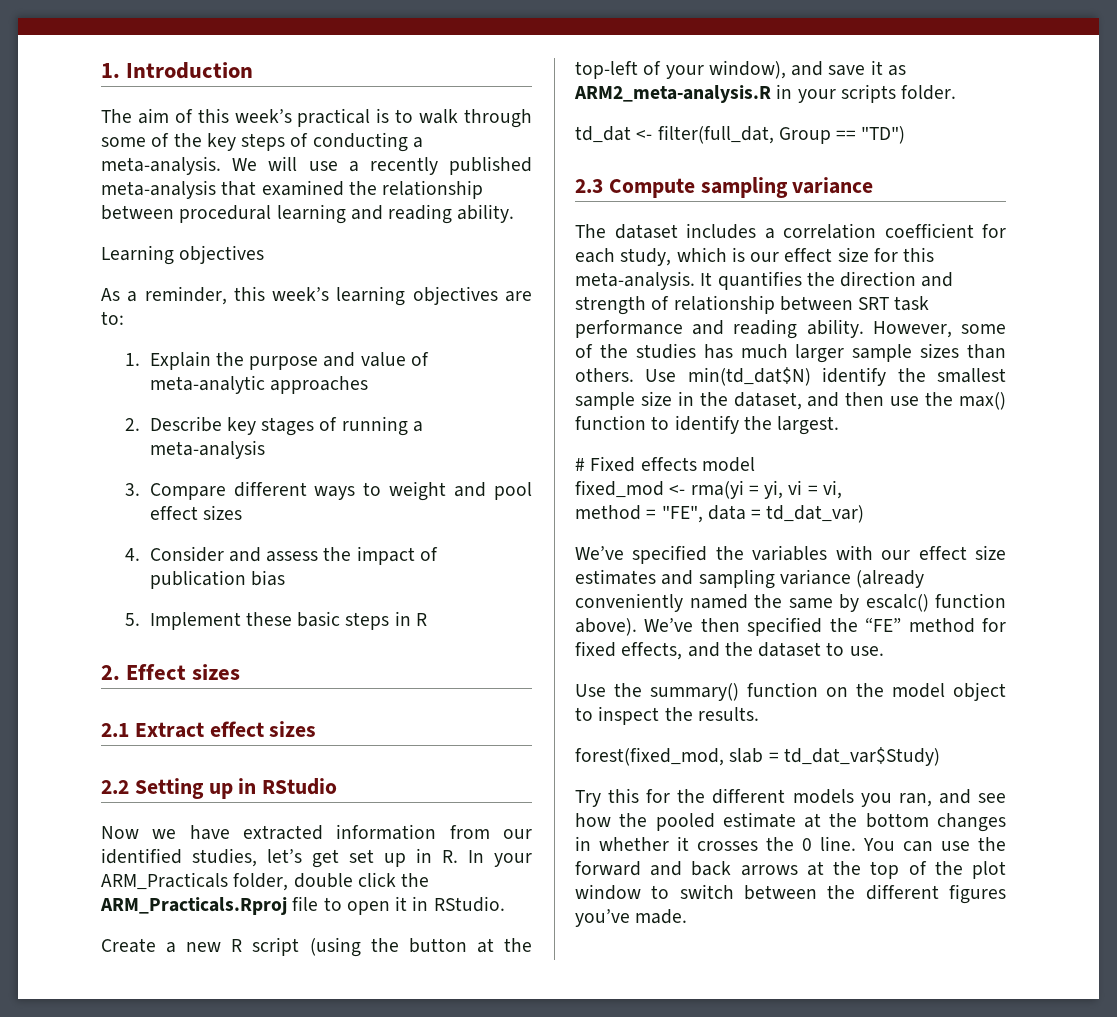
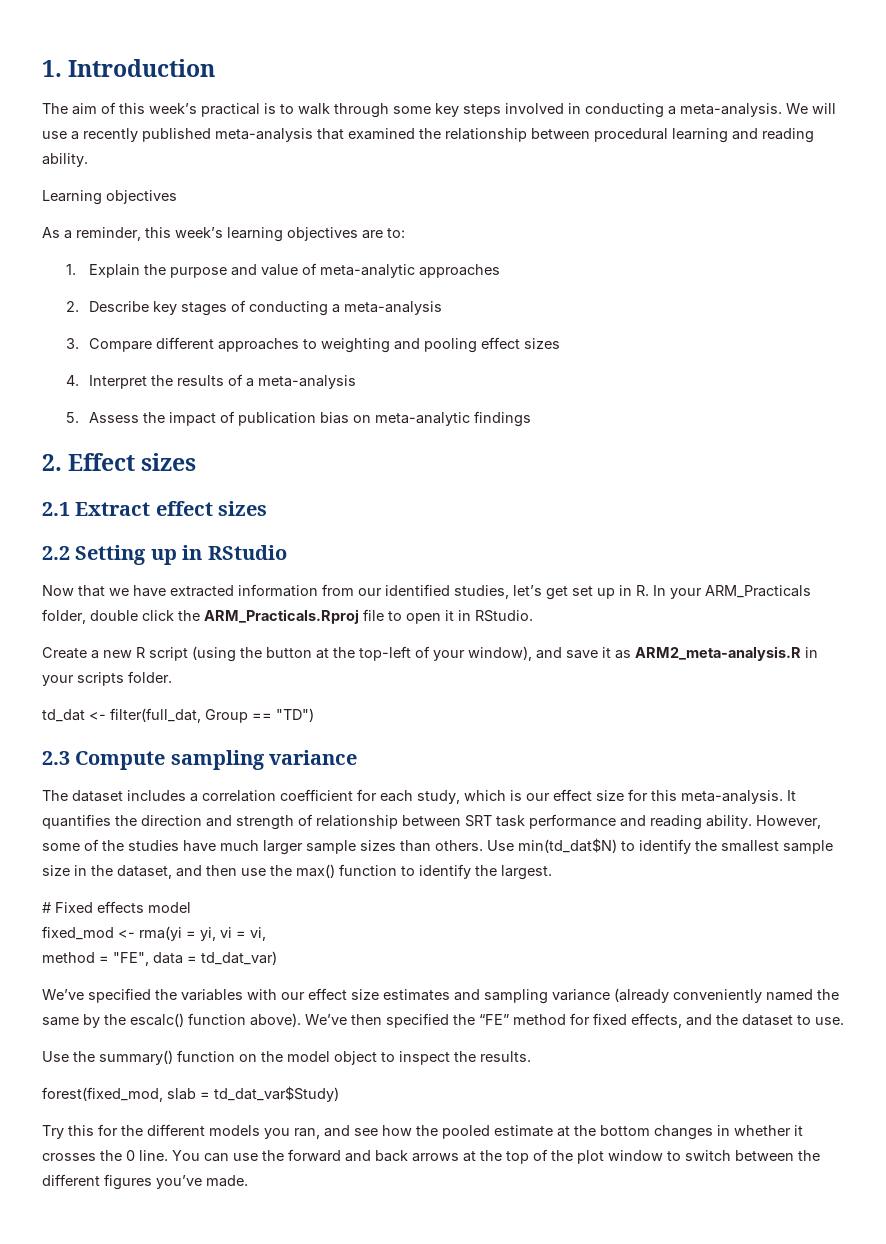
- The aim of this week’s practical is to walk through some of the key steps of conducting a meta-analysis.
+ The aim of this week’s practical is to walk through some key steps involved in conducting a meta-analysis.
- 2. Describe key stages of running a meta-analysis
+ 2. Describe key stages of conducting a meta-analysis
- 3. Compare different ways to weight and pool effect sizes
- 4. Consider and assess the impact of publication bias
- 5. Implement these basic steps in R
+ 3. Compare different approaches to weighting and pooling effect sizes
+ 4. Interpret the results of a meta-analysis
+ 5. Assess the impact of publication bias on meta-analytic findings
- Now we have extracted information from our identified studies, let’s get set up in R. In your ARM_Practicals folder, double click the ARM_Practicals.Rproj file to open it in RStudio.
+ Now that we have extracted information from our identified studies, let’s get set up in R. In your ARM_Practicals folder, double click the ARM_Practicals.Rproj file to open it in RStudio.
- However, some of the studies has much larger sample sizes than others.
+ However, some of the studies have much larger sample sizes than others.
- Use min(td_dat$N) identify the smallest sample size in the dataset, and then use the max() function to identify the largest.
+ Use min(td_dat$N) to identify the smallest sample size in the dataset, and then use the max() function to identify the largest.
- We’ve specified the variables with our effect size estimates and sampling variance (already conveniently named the same by escalc() function above).
+ We’ve specified the variables with our effect size estimates and sampling variance (already conveniently named the same by the escalc() function above).

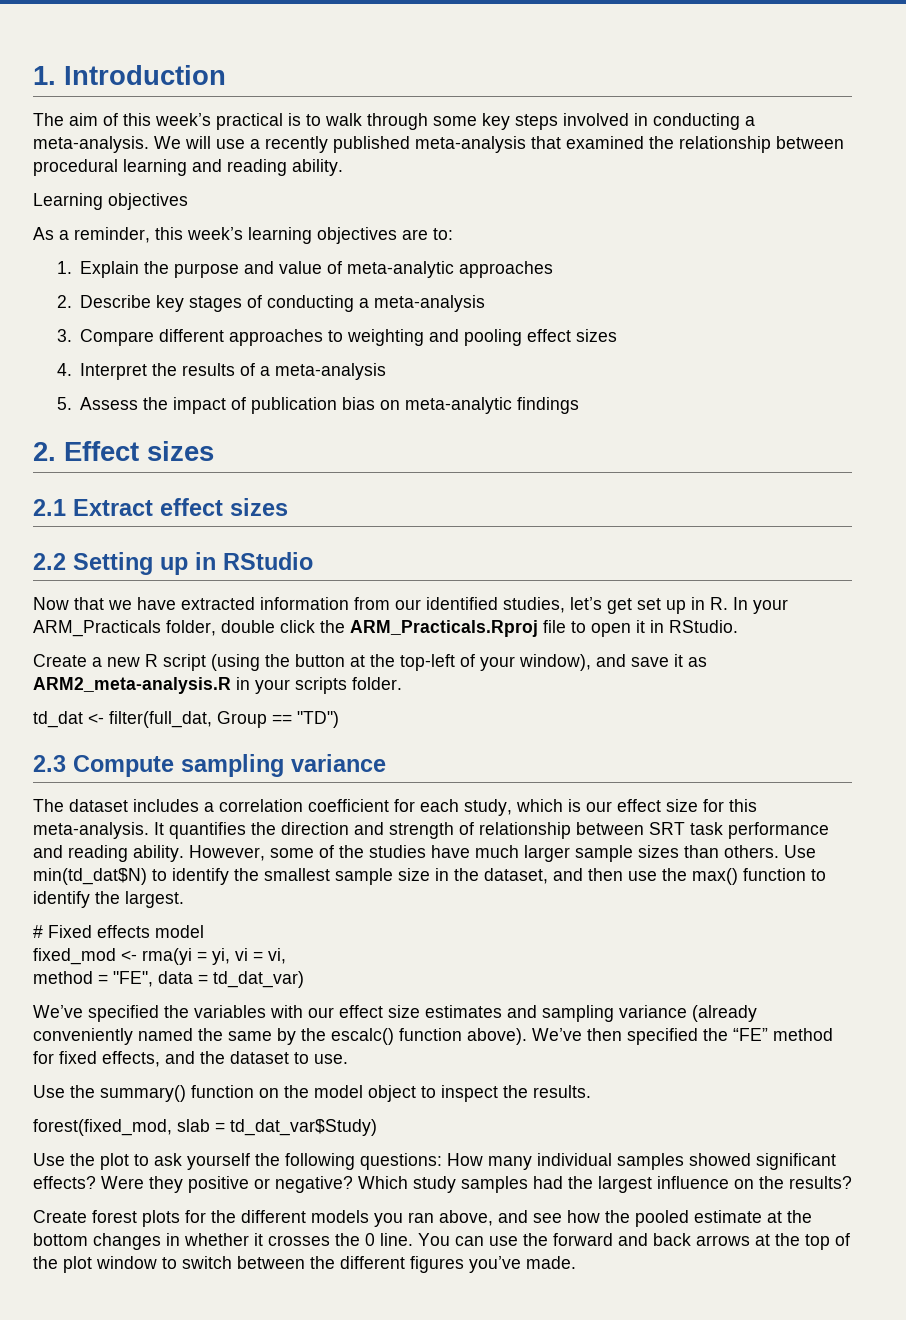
- Try this for the different models you ran, and see how the pooled estimate at the bottom changes in whether it crosses the 0 line.
+ Use the plot to ask yourself the following questions: How many individual samples showed significant effects? Were they positive or negative? Which study samples had the largest influence on the results?
+ Create forest plots for the different models you ran above, and see how the pooled estimate at the bottom changes in whether it crosses the 0 line.

